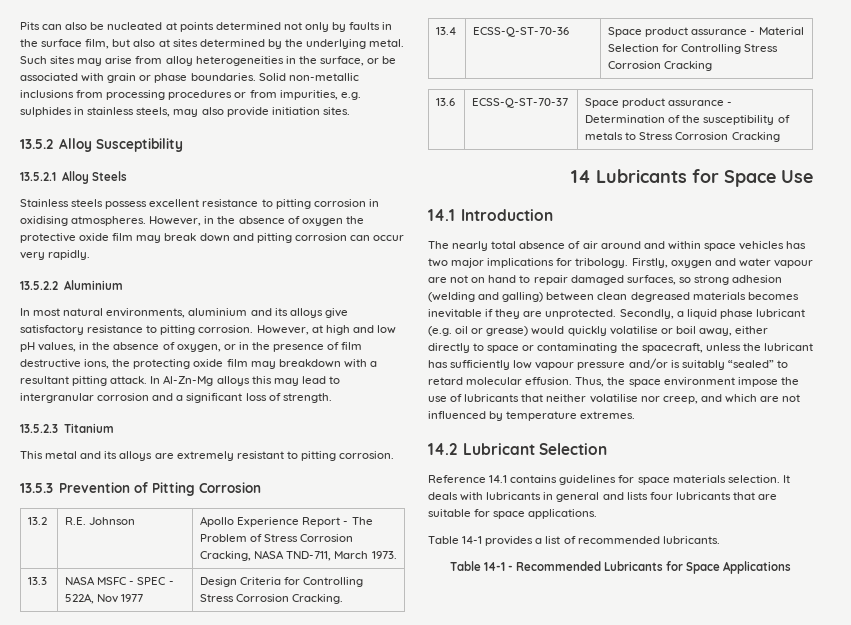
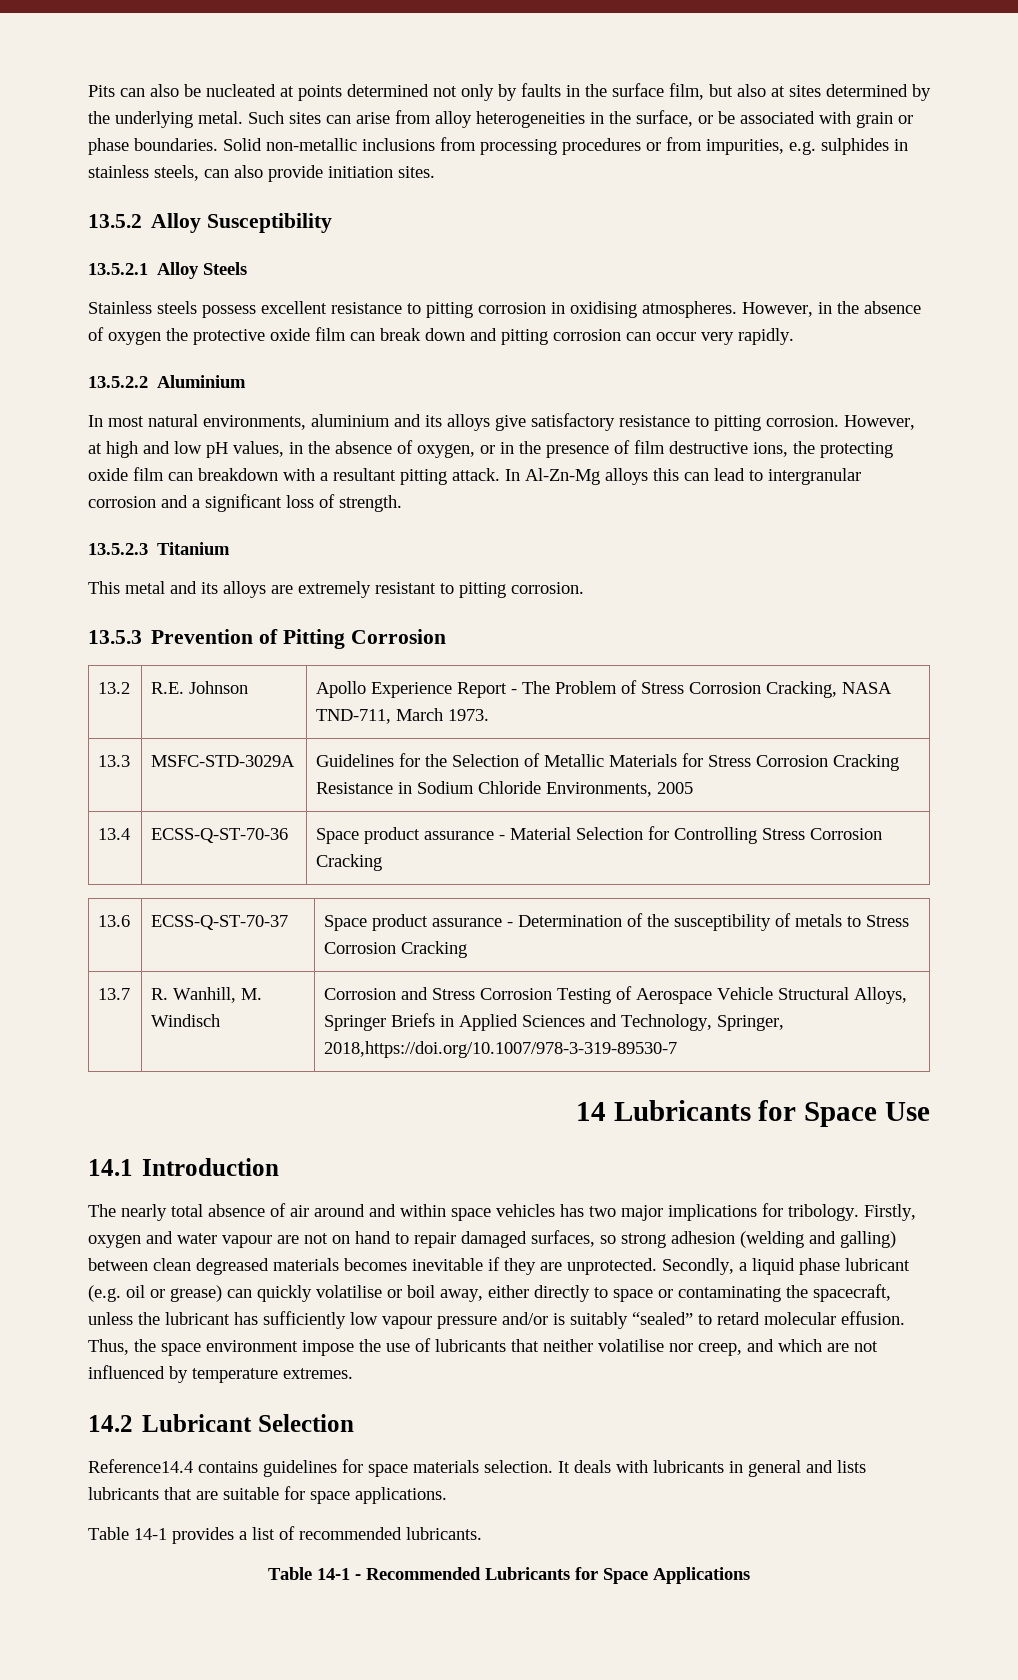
- Such sites may arise from alloy heterogeneities in the surface, or be associated with grain or phase boundaries.
+ Such sites can arise from alloy heterogeneities in the surface, or be associated with grain or phase boundaries.
- Solid non-metallic inclusions from processing procedures or from impurities, e.g. sulphides in stainless steels, may also provide initiation sites.
+ Solid non-metallic inclusions from processing procedures or from impurities, e.g. sulphides in stainless steels, can also provide initiation sites.
- However, in the absence of oxygen the protective oxide film may break down and pitting corrosion can occur very rapidly.
+ However, in the absence of oxygen the protective oxide film can break down and pitting corrosion can occur very rapidly.
- However, at high and low pH values, in the absence of oxygen, or in the presence of film destructive ions, the protecting oxide film may breakdown with a resultant pitting attack.
+ However, at high and low pH values, in the absence of oxygen, or in the presence of film destructive ions, the protecting oxide film can breakdown with a resultant pitting attack.
- In Al-Zn-Mg alloys this may lead to intergranular corrosion and a significant loss of strength.
+ In Al-Zn-Mg alloys this can lead to intergranular corrosion and a significant loss of strength.
- 13.3 | NASA MSFC - SPEC - 522A, Nov 1977 | Design Criteria for Controlling Stress Corrosion Cracking.
+ 13.3 | MSFC-STD-3029A | Guidelines for the Selection of Metallic Materials for Stress Corrosion Cracking Resistance in Sodium Chloride Environments, 2005
+ 13.7 | R. Wanhill, M. Windisch | Corrosion and Stress Corrosion Testing of Aerospace Vehicle Structural Alloys, Springer Briefs in Applied Sciences and Technology, Springer, 2018,https://doi.org/10.1007/978-3-319-89530-7
- Secondly, a liquid phase lubricant (e.g. oil or grease) would quickly volatilise or boil away, either directly to space or contaminating the spacecraft, unless the lubricant has sufficiently low vapour pressure and/or is suitably “sealed” to retard molecular effusion.
+ Secondly, a liquid phase lubricant (e.g. oil or grease) can quickly volatilise or boil away, either directly to space or contaminating the spacecraft, unless the lubricant has sufficiently low vapour pressure and/or is suitably “sealed” to retard molecular effusion.
- Reference 14.1 contains guidelines for space materials selection.
+ Reference14.4 contains guidelines for space materials selection.
- It deals with lubricants in general and lists four lubricants that are suitable for space applications.
+ It deals with lubricants in general and lists lubricants that are suitable for space applications.

